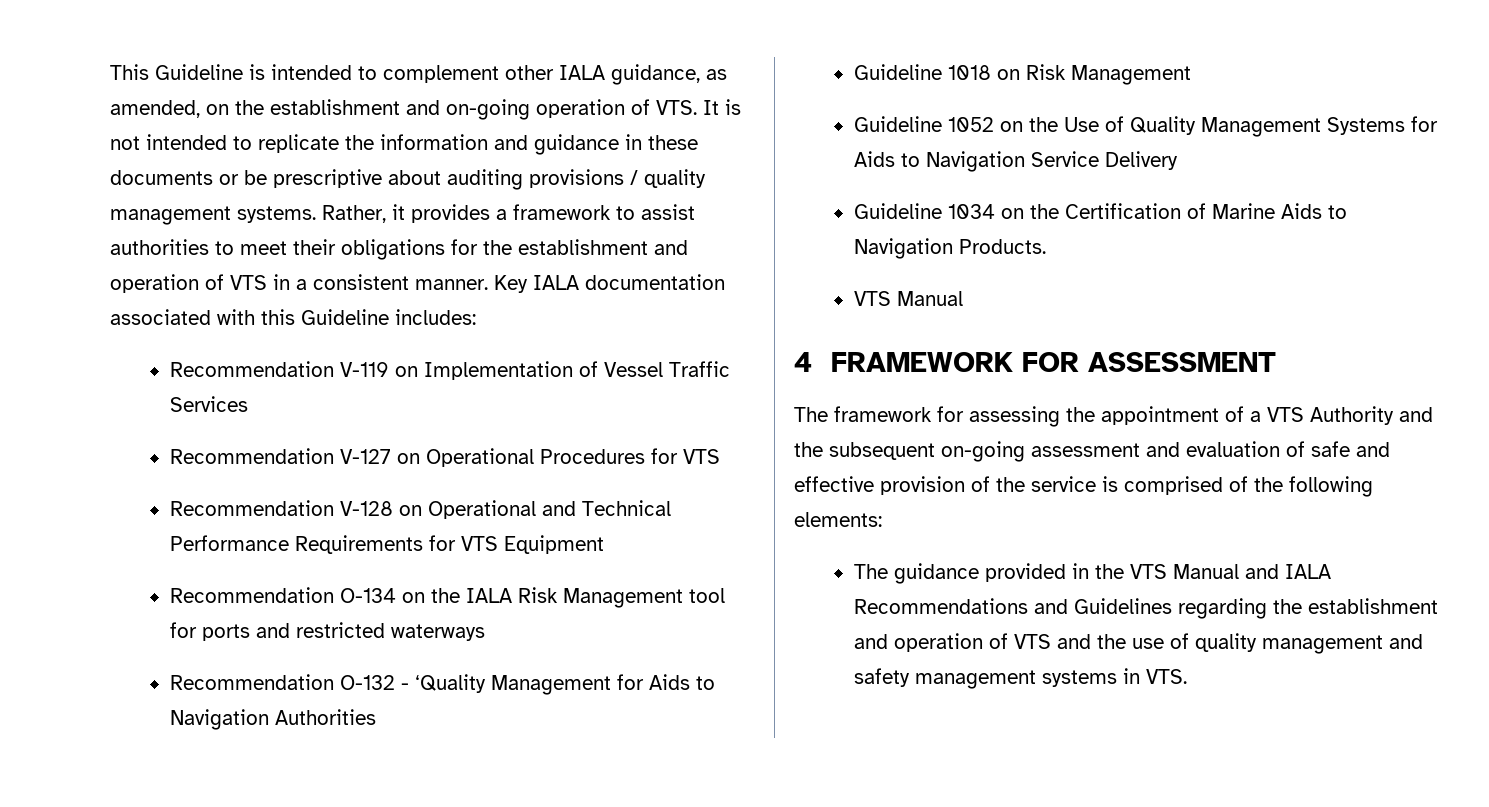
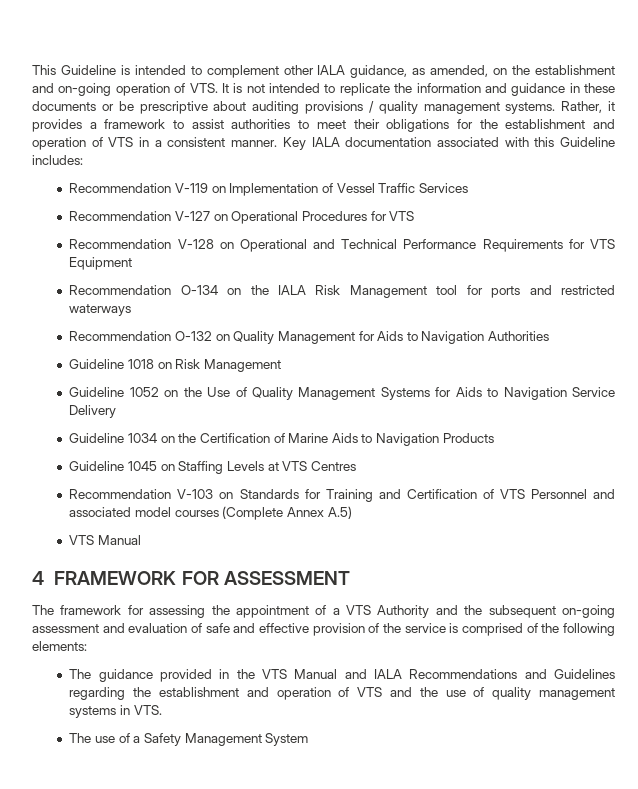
- Recommendation O-132 - ‘Quality Management for Aids to Navigation Authorities
+ Recommendation O-132 on Quality Management for Aids to Navigation Authorities
- Guideline 1034 on the Certification of Marine Aids to Navigation Products.
+ Guideline 1034 on the Certification of Marine Aids to Navigation Products
+ Guideline 1045 on Staffing Levels at VTS Centres
+ Recommendation V-103 on Standards for Training and Certification of VTS Personnel and associated model courses (Complete Annex A.5)
- The guidance provided in the VTS Manual and IALA Recommendations and Guidelines regarding the establishment and operation of VTS and the use of quality management and safety management systems in VTS.
+ The guidance provided in the VTS Manual and IALA Recommendations and Guidelines regarding the establishment and operation of VTS and the use of quality management systems in VTS.
+ The use of a Safety Management System

